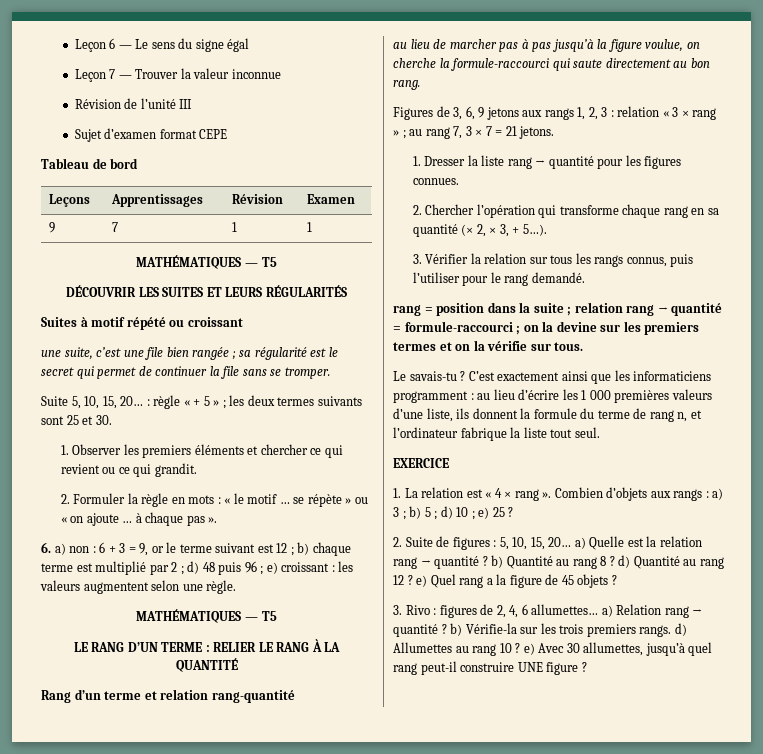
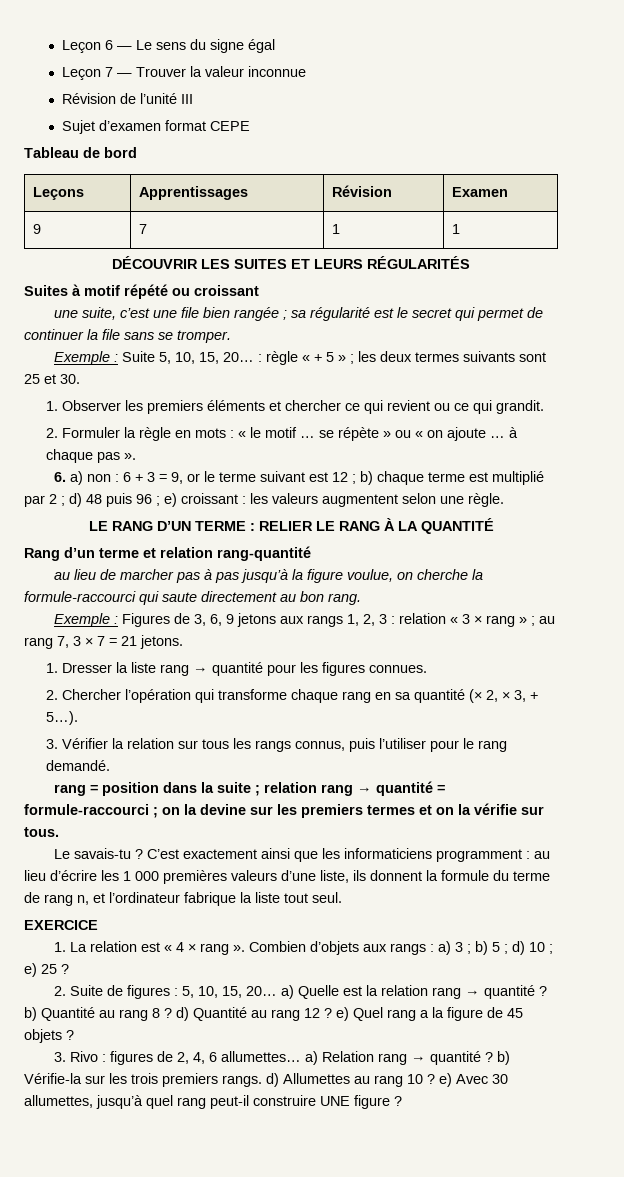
  9 | 7 | 1 | 1
- MATHÉMATIQUES — T5
- Suite 5, 10, 15, 20… : règle « + 5 » ; les deux termes suivants sont 25 et 30.
+ Exemple : Suite 5, 10, 15, 20… : règle « + 5 » ; les deux termes suivants sont 25 et 30.
  6. a) non : 6 + 3 = 9, or le terme suivant est 12 ; b) chaque terme est multiplié par 2 ; d) 48 puis 96 ; e) croissant : les valeurs augmentent selon une règle.
- MATHÉMATIQUES — T5
- Figures de 3, 6, 9 jetons aux rangs 1, 2, 3 : relation « 3 × rang » ; au rang 7, 3 × 7 = 21 jetons.
+ Exemple : Figures de 3, 6, 9 jetons aux rangs 1, 2, 3 : relation « 3 × rang » ; au rang 7, 3 × 7 = 21 jetons.

